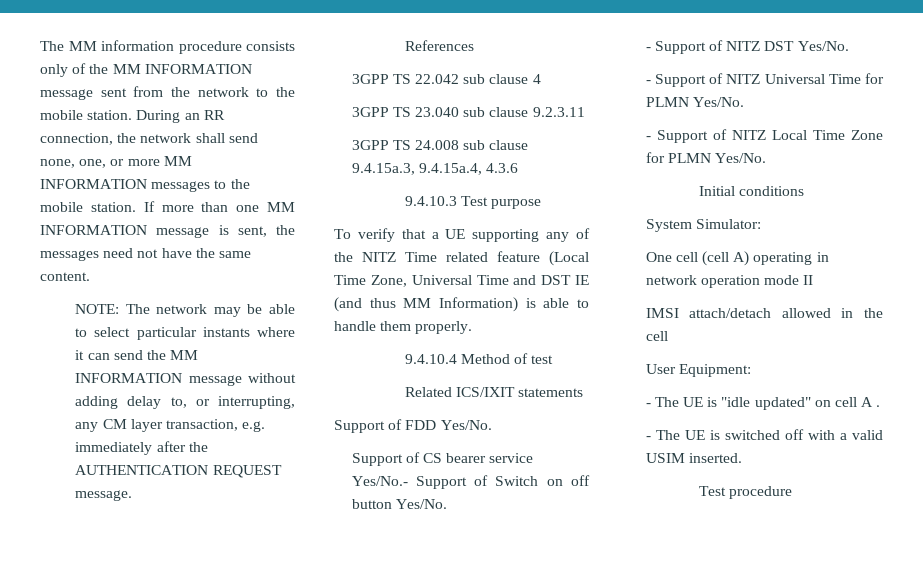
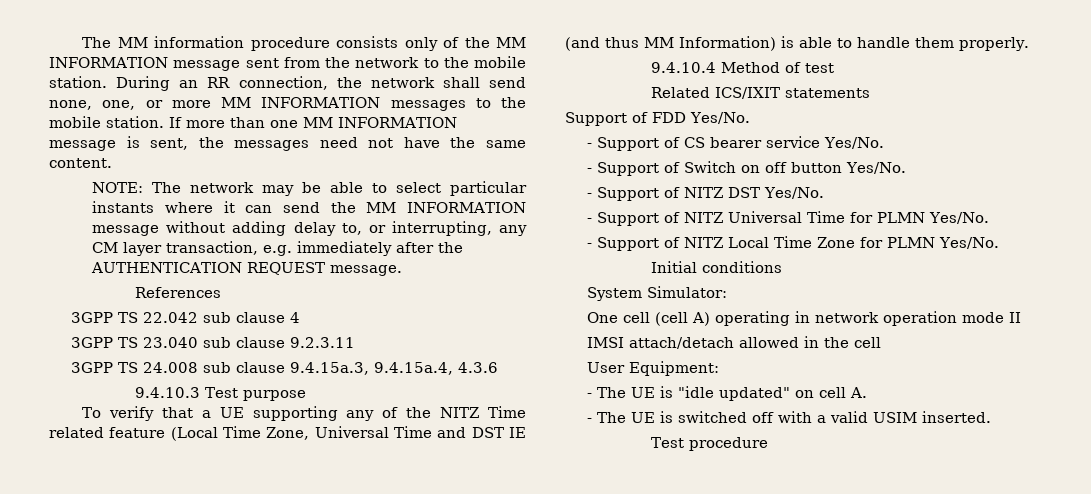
- Support of CS bearer service Yes/No.- Support of Switch on off button Yes/No.
+ - Support of CS bearer service Yes/No.
+ - Support of Switch on off button Yes/No.
- - The UE is "idle updated" on cell A .
+ - The UE is "idle updated" on cell A.

